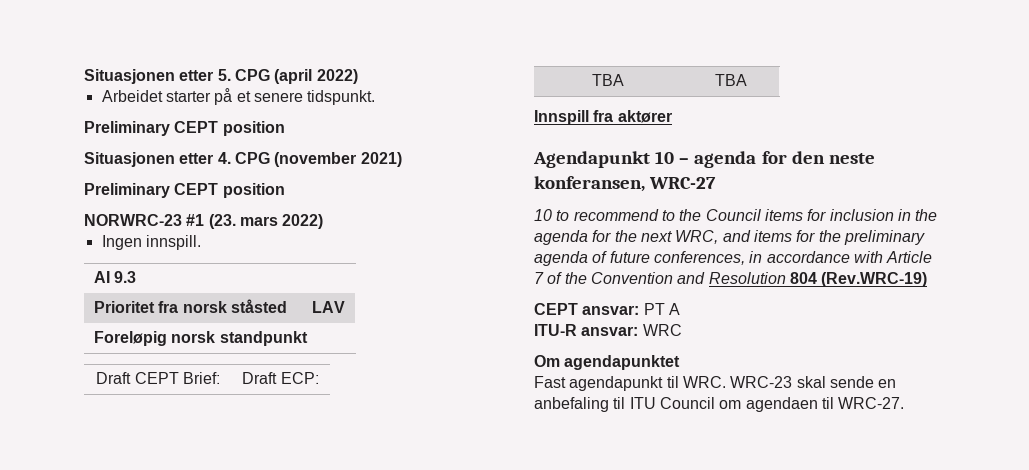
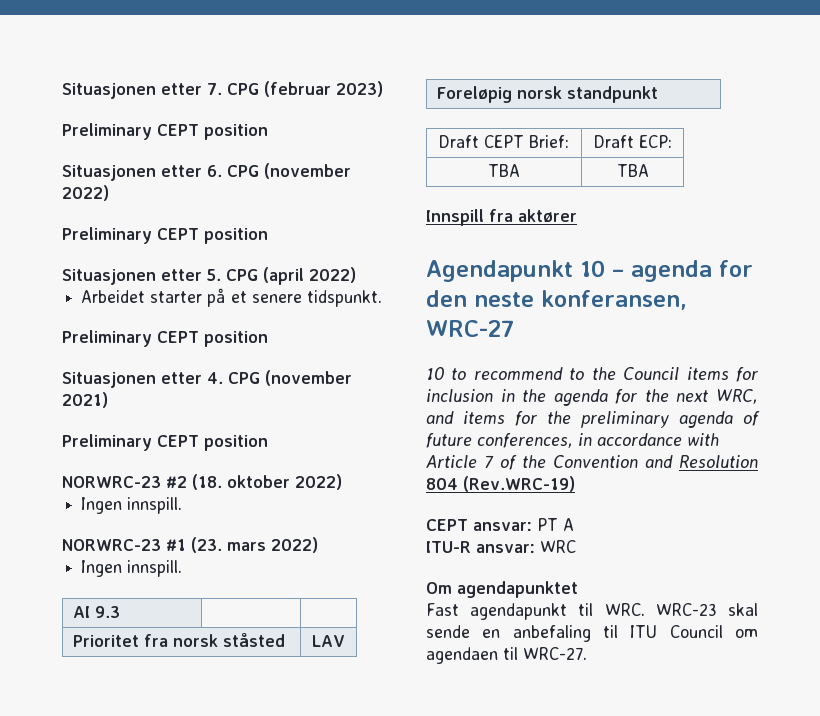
+ Situasjonen etter 7. CPG (februar 2023)
+ Preliminary CEPT position
+ Situasjonen etter 6. CPG (november 2022)
+ Preliminary CEPT position
+ NORWRC-23 #2 (18. oktober 2022)
+ Ingen innspill.

